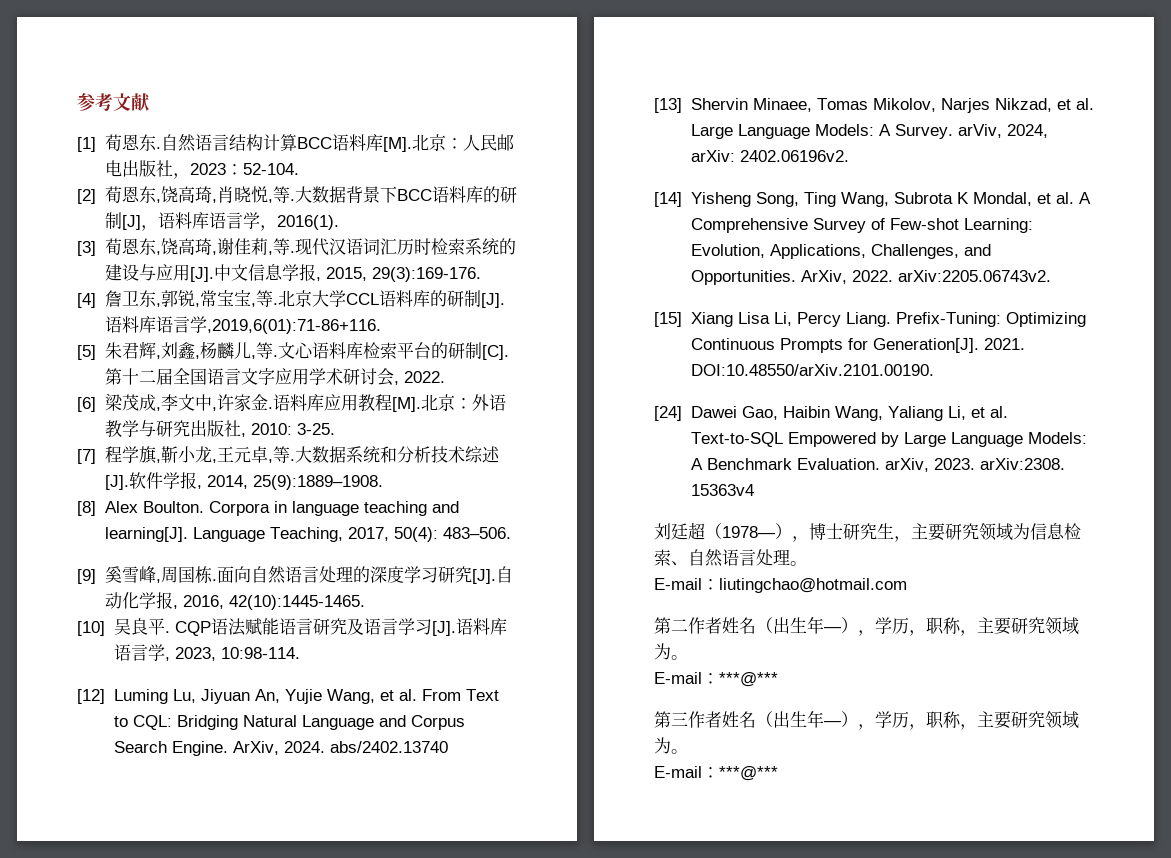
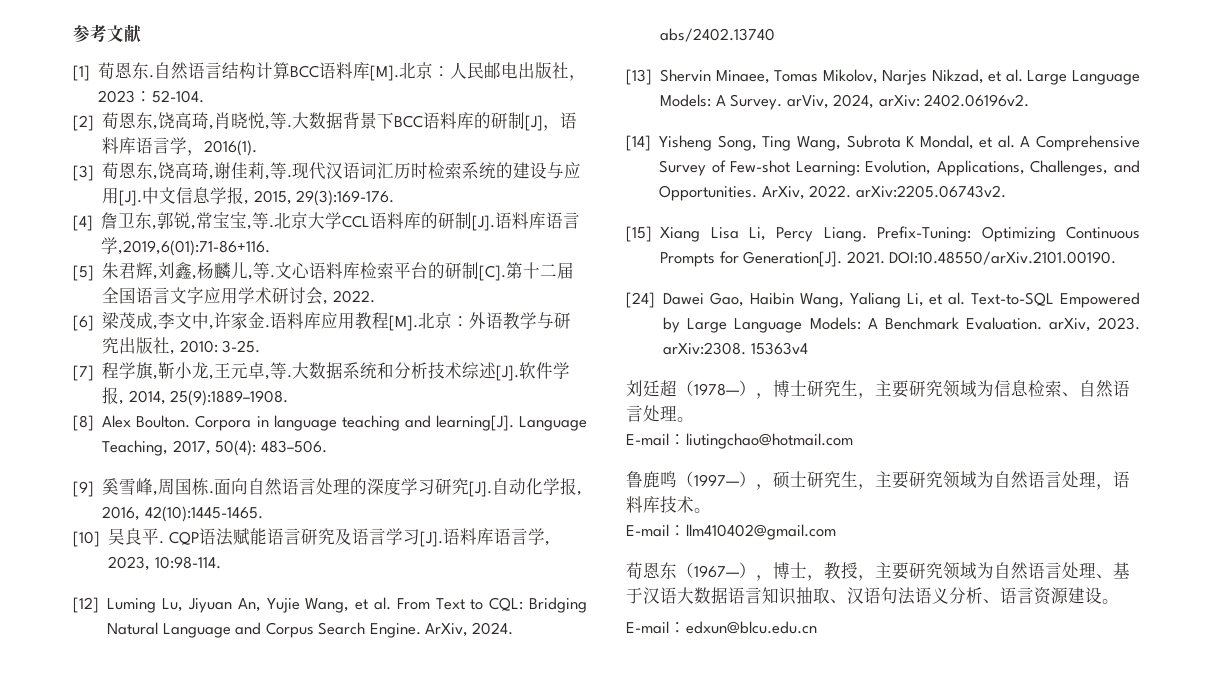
- 第二作者姓名（出生年—），学历，职称，主要研究领域为。
- E-mail：***@***
- 第三作者姓名（出生年—），学历，职称，主要研究领域为。
- E-mail：***@***
+ 鲁鹿鸣（1997—），硕士研究生，主要研究领域为自然语言处理，语料库技术。
+ E-mail：llm410402@gmail.com
+ 荀恩东（1967—），博士，教授，主要研究领域为自然语言处理、基于汉语大数据语言知识抽取、汉语句法语义分析、语言资源建设。
+ E-mail：edxun@blcu.edu.cn

